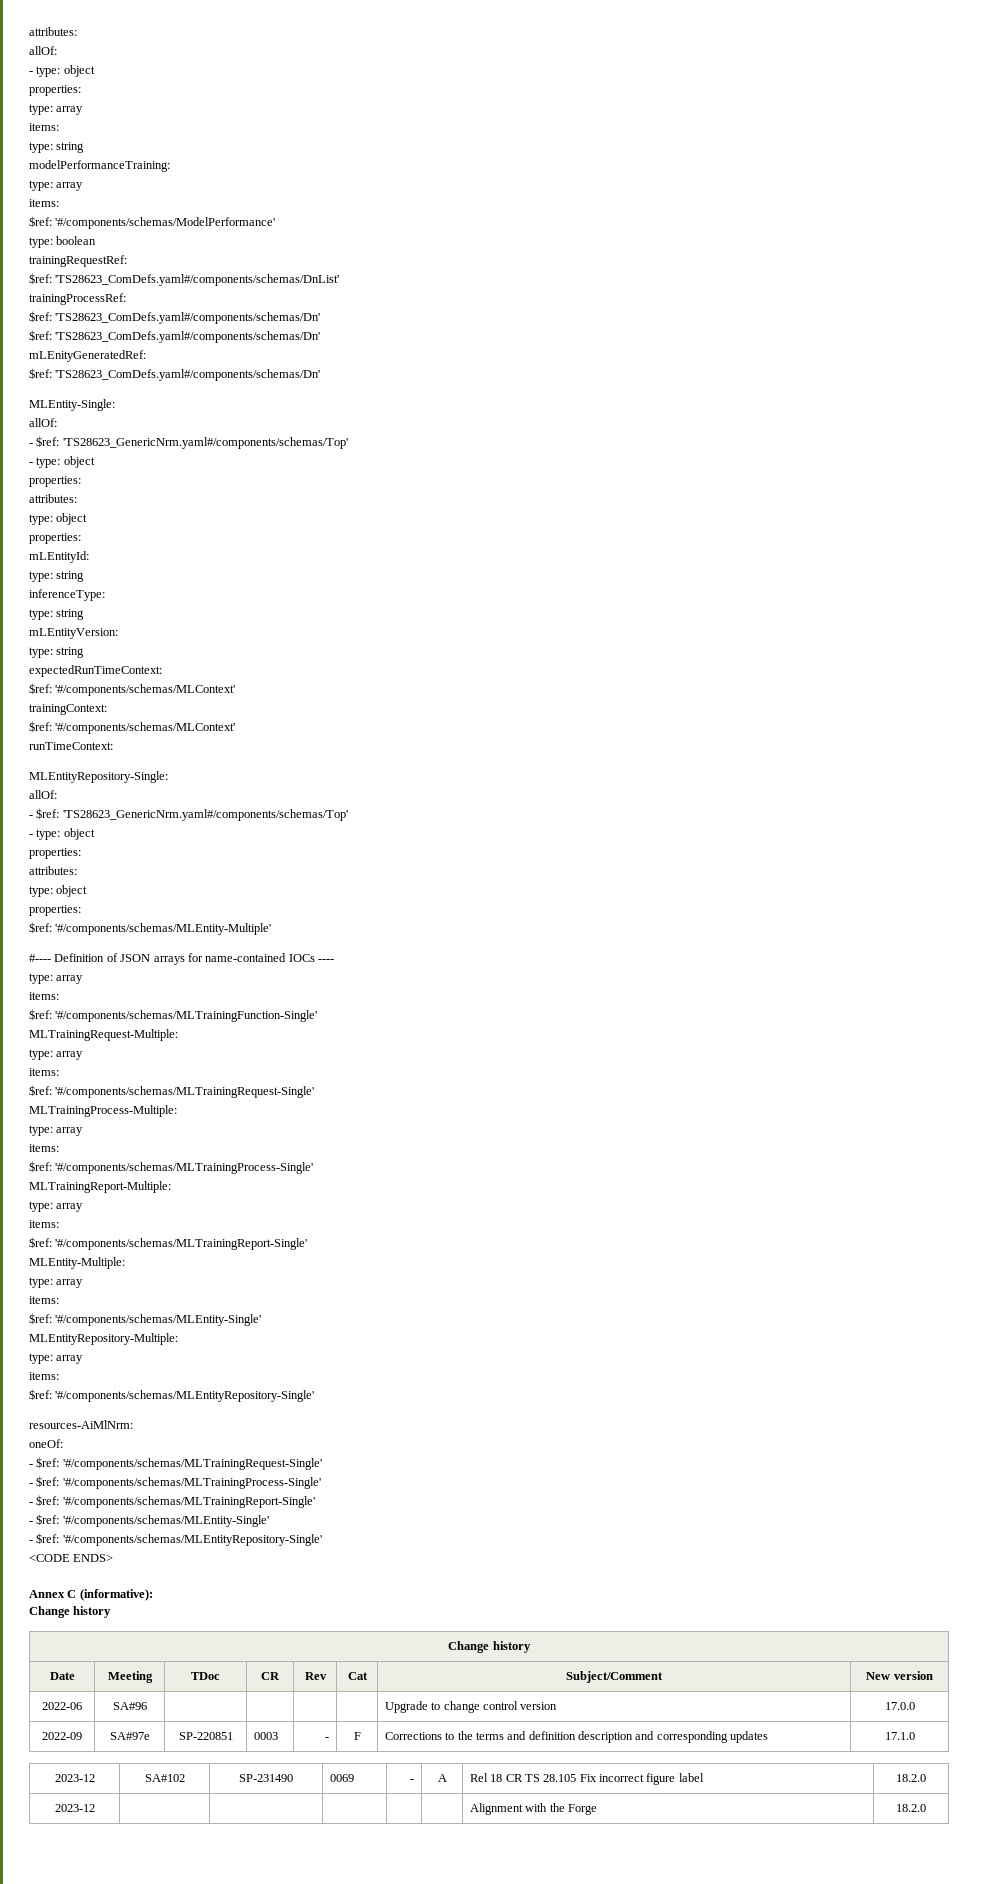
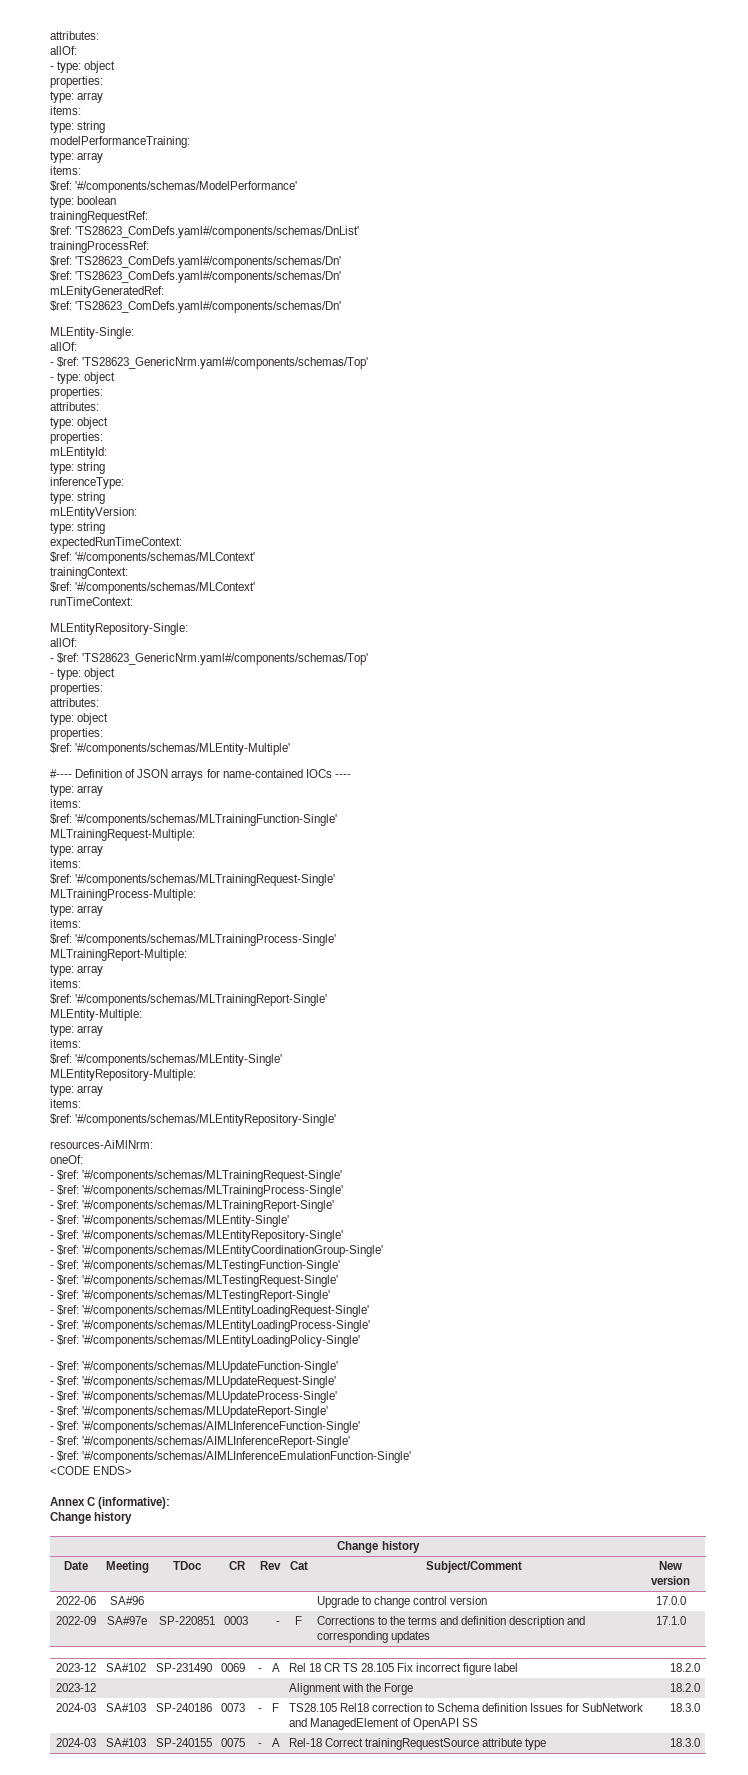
+ - $ref: '#/components/schemas/MLEntityCoordinationGroup-Single'
+ - $ref: '#/components/schemas/MLTestingFunction-Single'
+ - $ref: '#/components/schemas/MLTestingRequest-Single'
+ - $ref: '#/components/schemas/MLTestingReport-Single'
+ - $ref: '#/components/schemas/MLEntityLoadingRequest-Single'
+ - $ref: '#/components/schemas/MLEntityLoadingProcess-Single'
+ - $ref: '#/components/schemas/MLEntityLoadingPolicy-Single'
+ - $ref: '#/components/schemas/MLUpdateFunction-Single'
+ - $ref: '#/components/schemas/MLUpdateRequest-Single'
+ - $ref: '#/components/schemas/MLUpdateProcess-Single'
+ - $ref: '#/components/schemas/MLUpdateReport-Single'
+ - $ref: '#/components/schemas/AIMLInferenceFunction-Single'
+ - $ref: '#/components/schemas/AIMLInferenceReport-Single'
+ - $ref: '#/components/schemas/AIMLInferenceEmulationFunction-Single'
+ 2024-03 | SA#103 | SP-240186 | 0073 | - | F | TS28.105 Rel18 correction to Schema definition Issues for SubNetwork and ManagedElement of OpenAPI SS | 18.3.0
+ 2024-03 | SA#103 | SP-240155 | 0075 | - | A | Rel-18 Correct trainingRequestSource attribute type | 18.3.0

